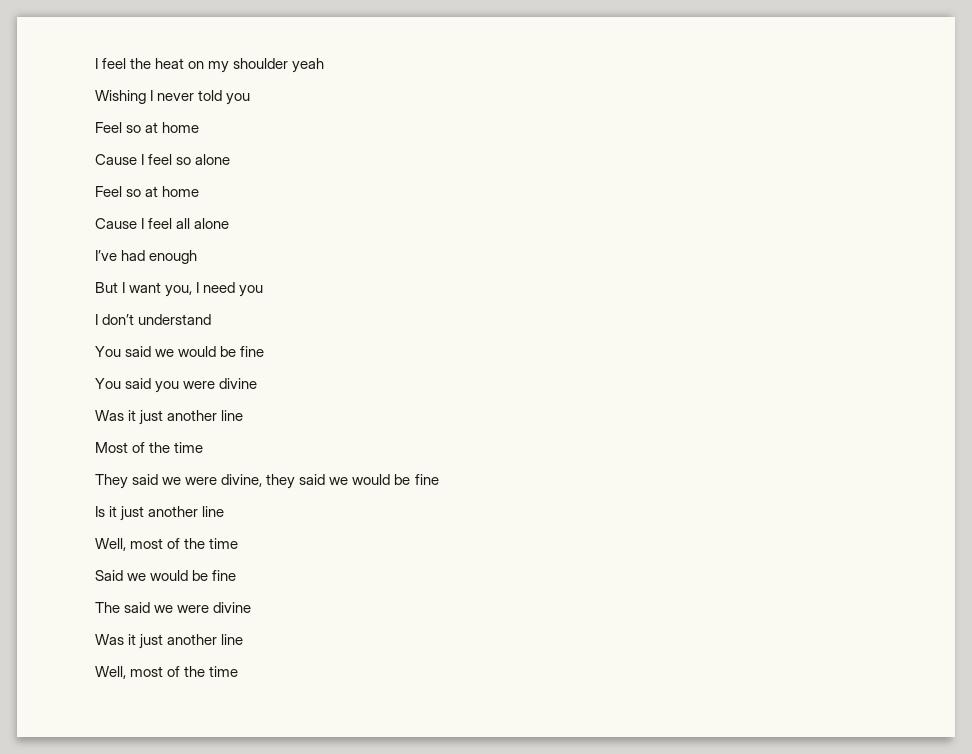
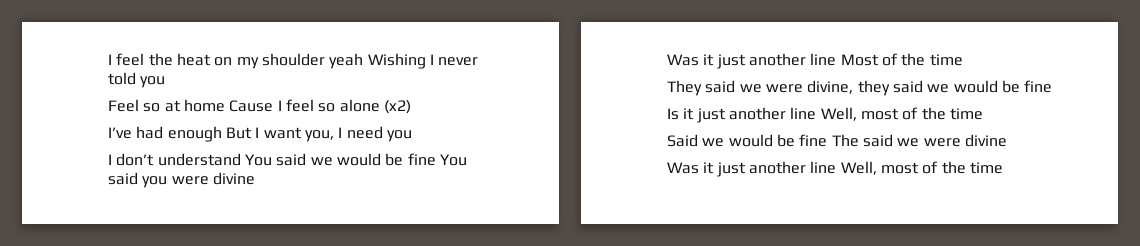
- I feel the heat on my shoulder yeah
- Wishing I never told you
- Feel so at home
- Cause I feel so alone
- Feel so at home
- Cause I feel all alone
+ I feel the heat on my shoulder yeah Wishing I never told you
+ Feel so at home Cause I feel so alone (x2)
- I’ve had enough
- But I want you, I need you
+ I’ve had enough But I want you, I need you
- I don’t understand
- You said we would be fine
- You said you were divine
- Was it just another line
- Most of the time
+ I don’t understand You said we would be fine You said you were divine
+ Was it just another line Most of the time
- Is it just another line
- Well, most of the time
+ Is it just another line Well, most of the time
- Said we would be fine
- The said we were divine
- Was it just another line
- Well, most of the time
+ Said we would be fine The said we were divine
+ Was it just another line Well, most of the time

